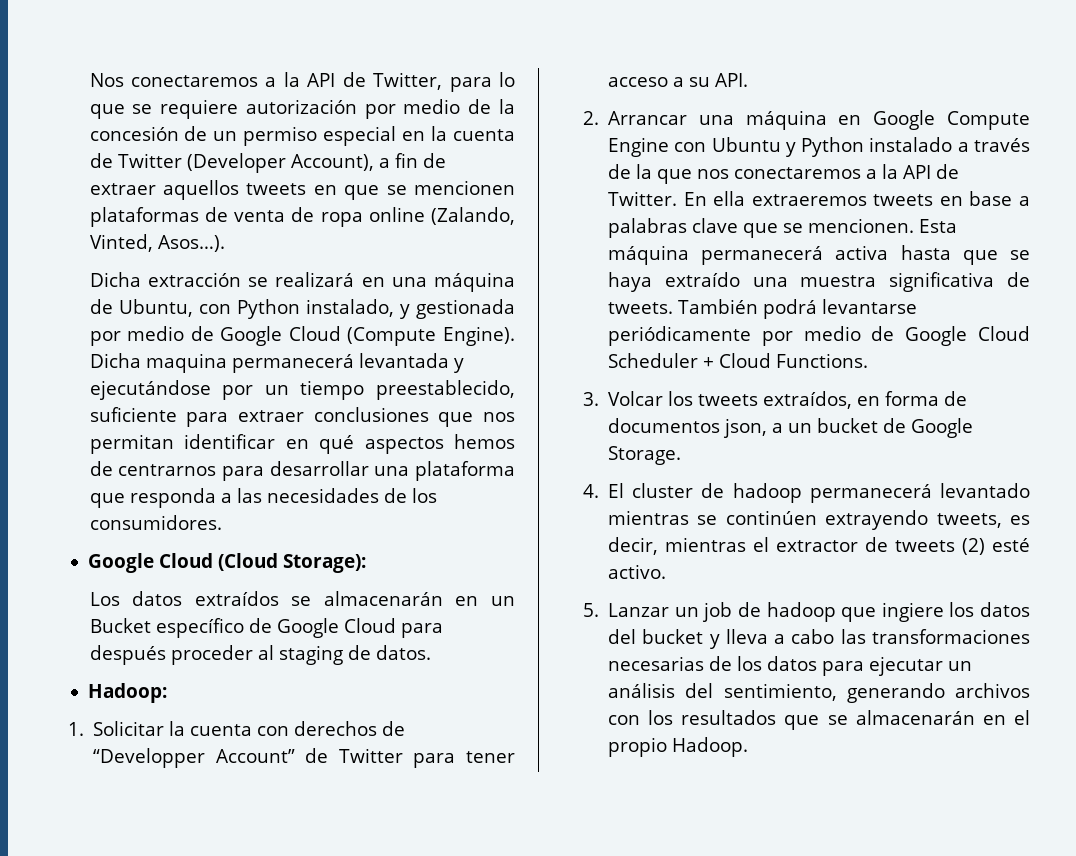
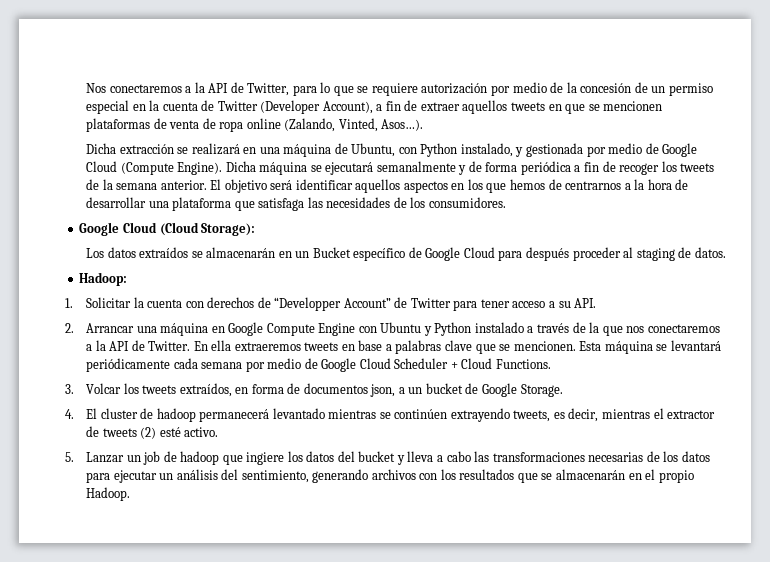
- Dicha maquina permanecerá levantada y ejecutándose por un tiempo preestablecido, suficiente para extraer conclusiones que nos permitan identificar en qué aspectos hemos de centrarnos para desarrollar una plataforma que responda a las necesidades de los consumidores.
+ Dicha máquina se ejecutará semanalmente y de forma periódica a fin de recoger los tweets de la semana anterior. El objetivo será identificar aquellos aspectos en los que hemos de centrarnos a la hora de desarrollar una plataforma que satisfaga las necesidades de los consumidores.
- Esta máquina permanecerá activa hasta que se haya extraído una muestra significativa de tweets. También podrá levantarse periódicamente por medio de Google Cloud Scheduler + Cloud Functions.
+ Esta máquina se levantará periódicamente cada semana por medio de Google Cloud Scheduler + Cloud Functions.

